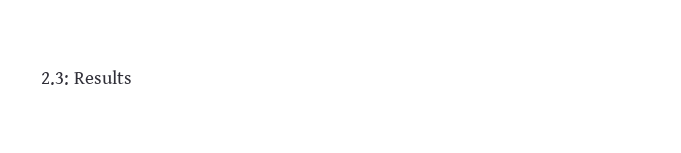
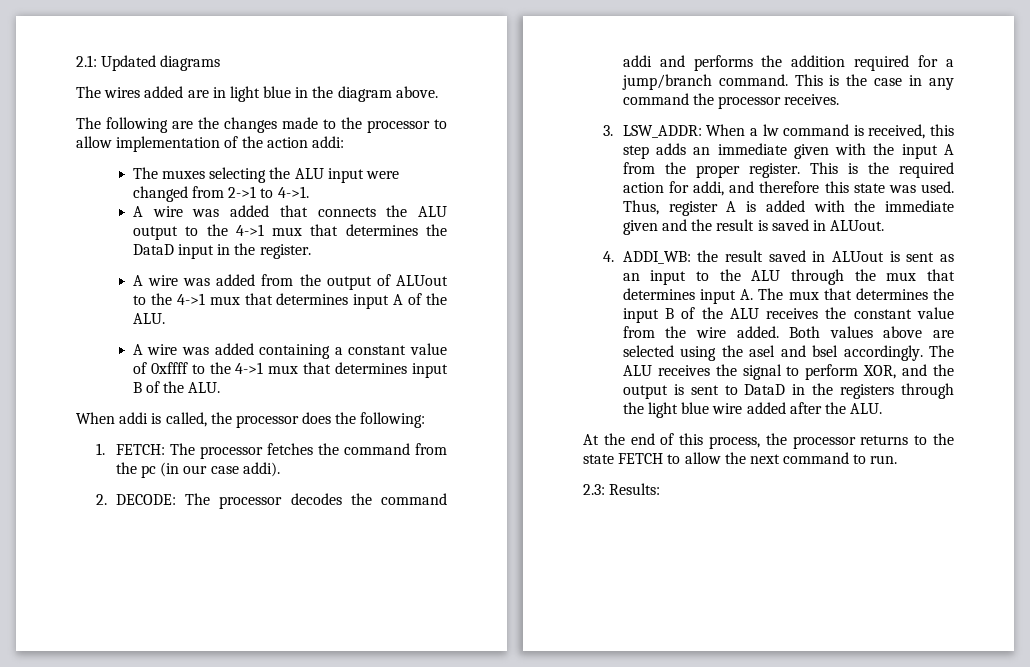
- 2.3: Results
+ 2.1: Updated diagrams
+ The wires added are in light blue in the diagram above.
+ The following are the changes made to the processor to allow implementation of the action addi:
+ The muxes selecting the ALU input were changed from 2->1 to 4->1.
+ A wire was added that connects the ALU output to the 4->1 mux that determines the DataD input in the register.
+ A wire was added from the output of ALUout to the 4->1 mux that determines input A of the ALU.
+ A wire was added containing a constant value of 0xffff to the 4->1 mux that determines input B of the ALU.
+ When addi is called, the processor does the following:
+ 1. FETCH: The processor fetches the command from the pc (in our case addi).
+ 2. DECODE: The processor decodes the command addi and performs the addition required for a jump/branch command. This is the case in any command the processor receives.
+ 3. LSW_ADDR: When a lw command is received, this step adds an immediate given with the input A from the proper register. This is the required action for addi, and therefore this state was used. Thus, register A is added with the immediate given and the result is saved in ALUout.
+ 4. ADDI_WB: the result saved in ALUout is sent as an input to the ALU through the mux that determines input A. The mux that determines the input B of the ALU receives the constant value from the wire added. Both values above are selected using the asel and bsel accordingly. The ALU receives the signal to perform XOR, and the output is sent to DataD in the registers through the light blue wire added after the ALU.
+ At the end of this process, the processor returns to the state FETCH to allow the next command to run.
+ 2.3: Results:

